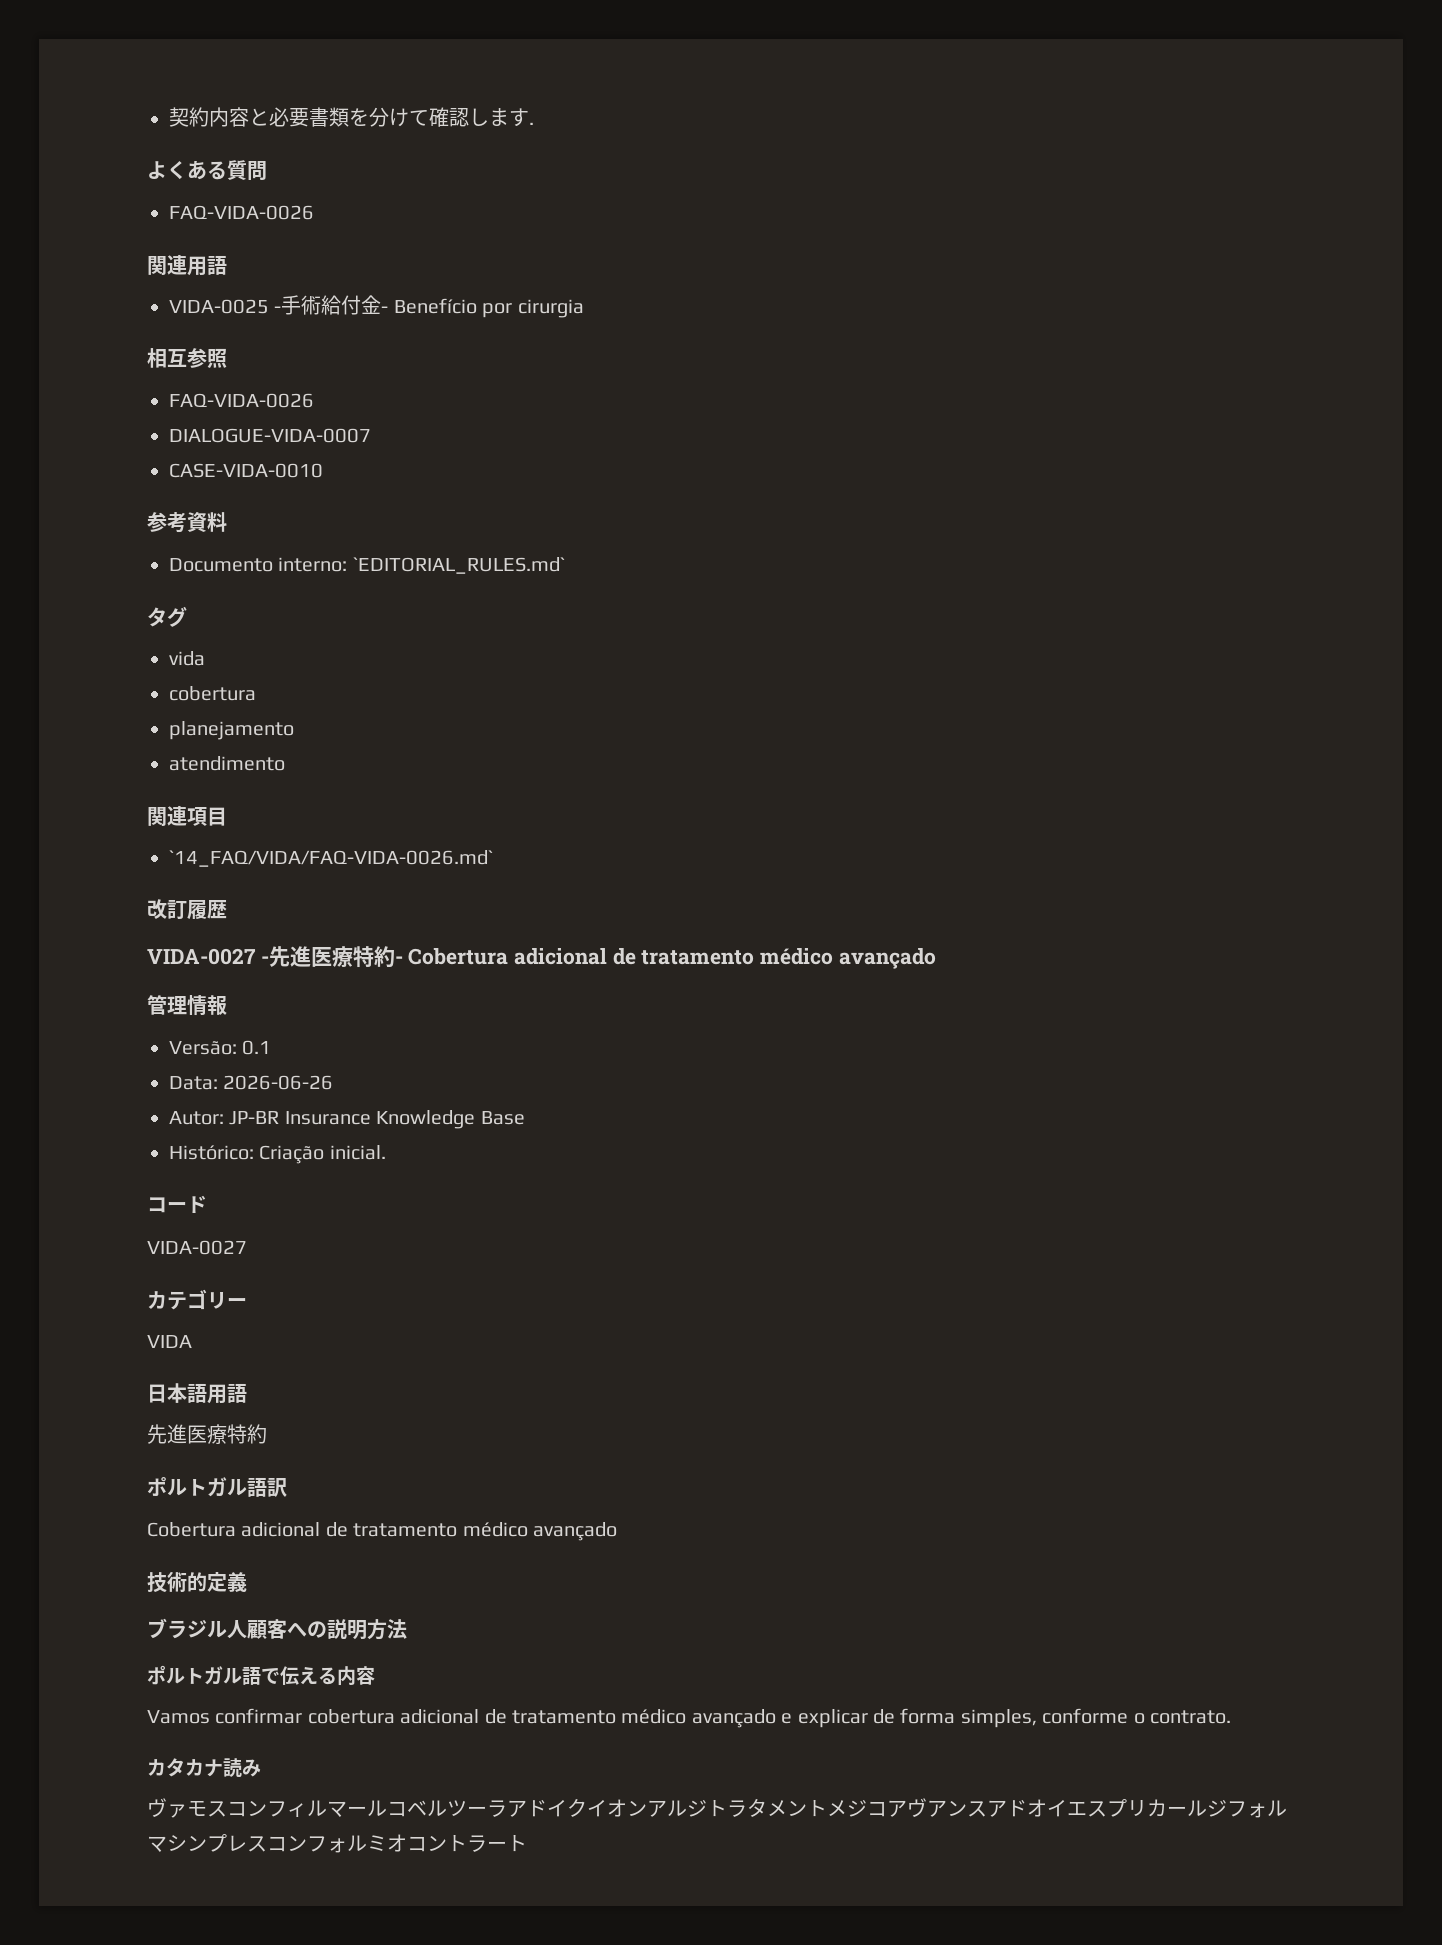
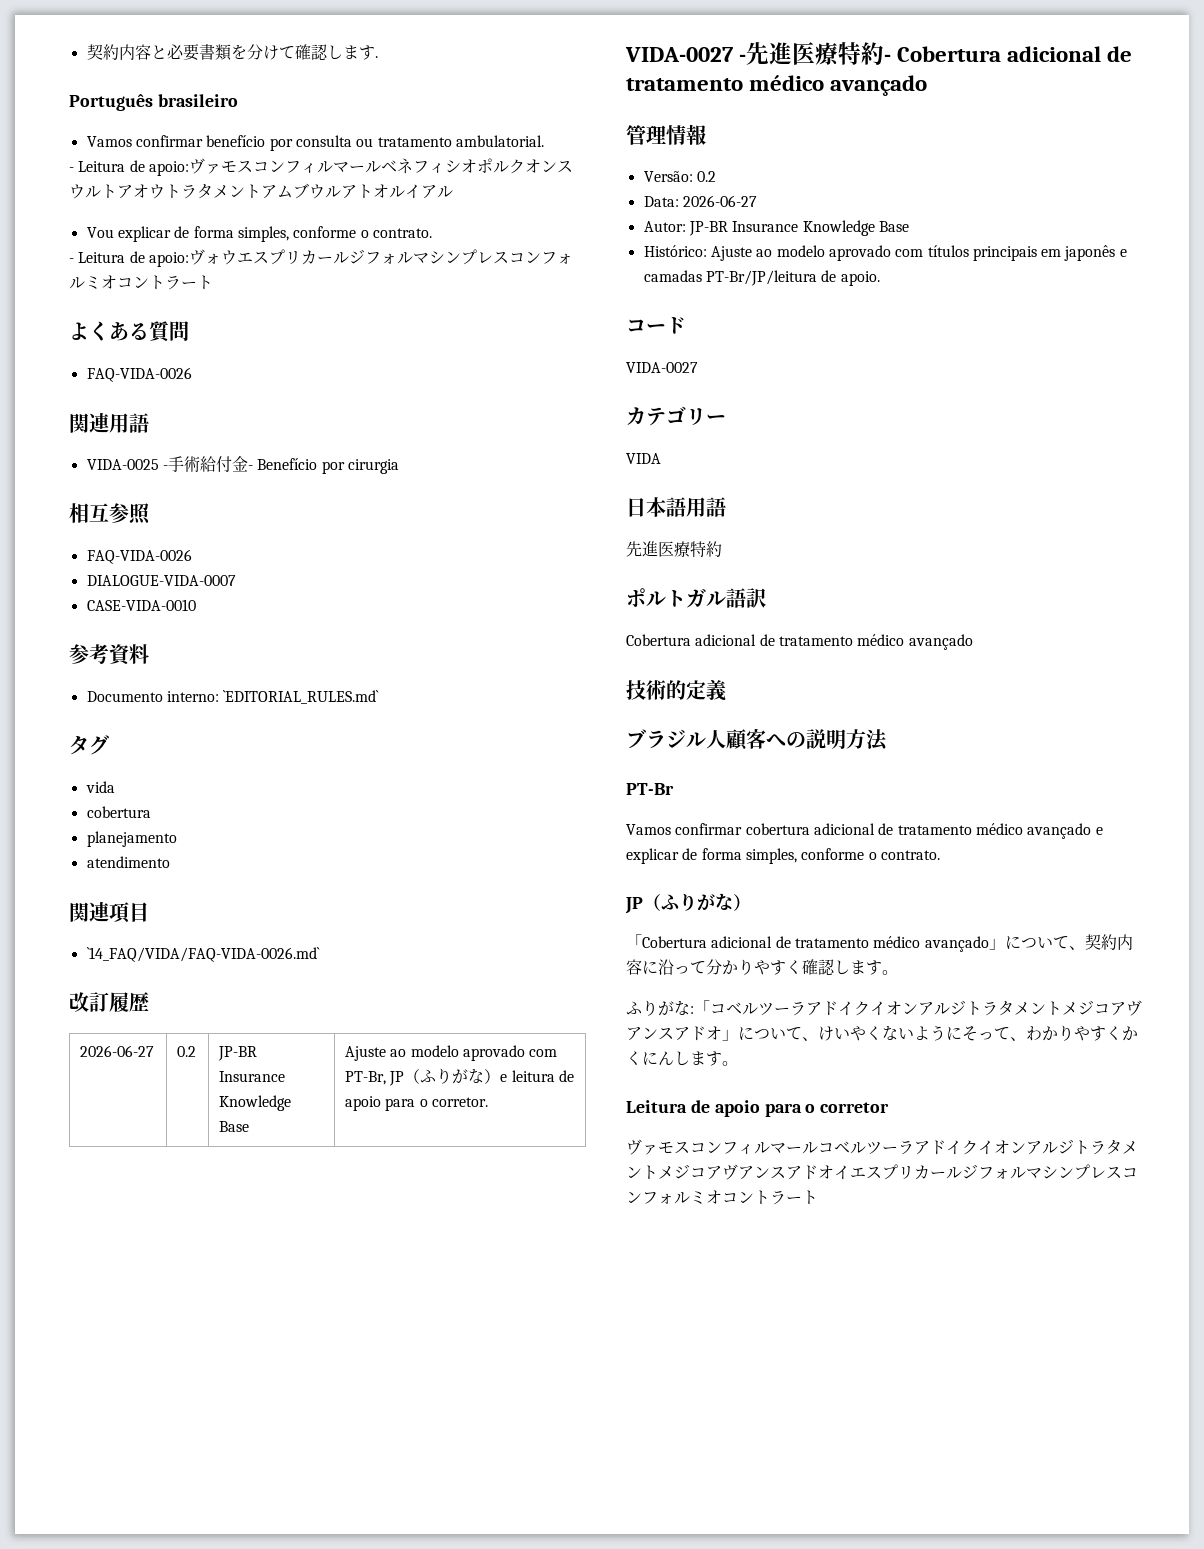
+ Português brasileiro
+ Vamos confirmar benefício por consulta ou tratamento ambulatorial.
+ - Leitura de apoio:ヴァモスコンフィルマールベネフィシオポルクオンスウルトアオウトラタメントアムブウルアトオルイアル
+ Vou explicar de forma simples, conforme o contrato.
+ - Leitura de apoio:ヴォウエスプリカールジフォルマシンプレスコンフォルミオコントラート
+ 2026-06-27 | 0.2 | JP-BR Insurance Knowledge Base | Ajuste ao modelo aprovado com PT-Br, JP（ふりがな）e leitura de apoio para o corretor.
- Versão: 0.1
+ Versão: 0.2
- Data: 2026-06-26
+ Data: 2026-06-27
- Histórico: Criação inicial.
+ Histórico: Ajuste ao modelo aprovado com títulos principais em japonês e camadas PT-Br/JP/leitura de apoio.
- ポルトガル語で伝える内容
+ PT-Br
  Vamos confirmar cobertura adicional de tratamento médico avançado e explicar de forma simples, conforme o contrato.
- カタカナ読み
+ JP（ふりがな）
+ 「Cobertura adicional de tratamento médico avançado」について、契約内容に沿って分かりやすく確認します。
+ ふりがな:「コベルツーラアドイクイオンアルジトラタメントメジコアヴアンスアドオ」について、けいやくないようにそって、わかりやすくかくにんします。
+ Leitura de apoio para o corretor

